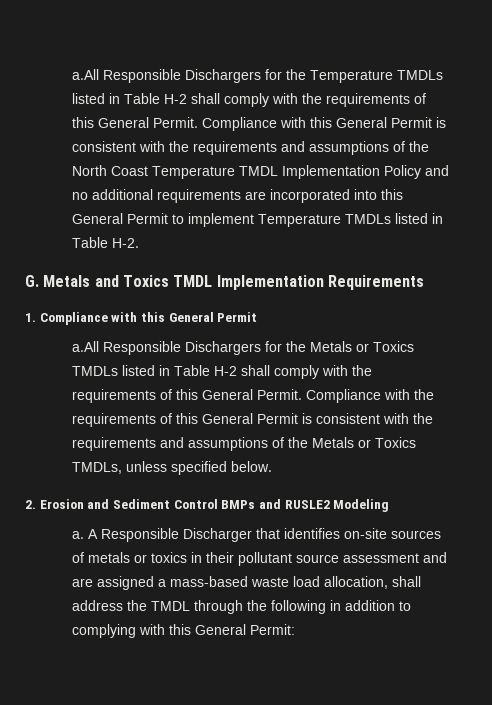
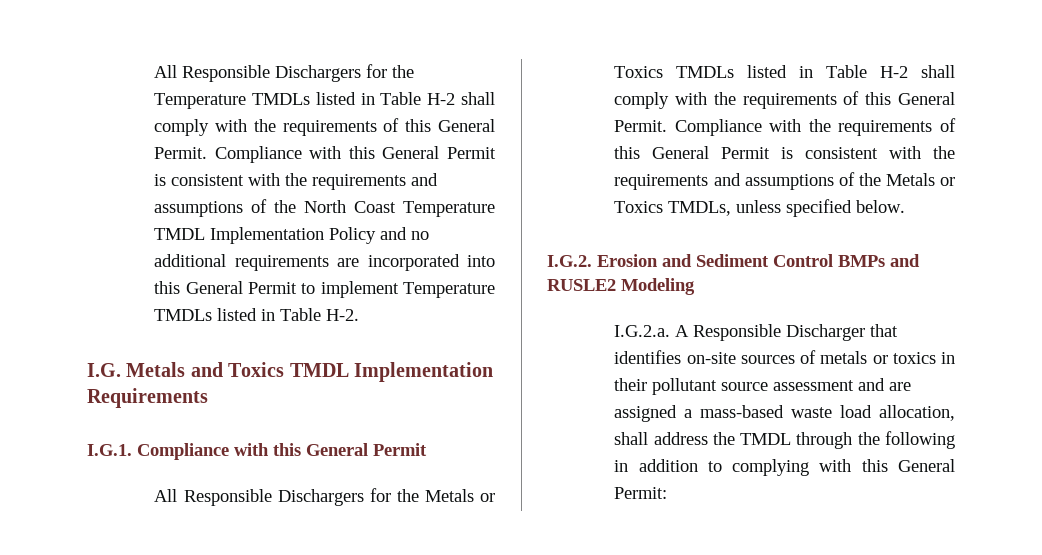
- a.All Responsible Dischargers for the Temperature TMDLs listed in Table H-2 shall comply with the requirements of this General Permit.
+ All Responsible Dischargers for the Temperature TMDLs listed in Table H-2 shall comply with the requirements of this General Permit.
- G. Metals and Toxics TMDL Implementation Requirements
+ I.G. Metals and Toxics TMDL Implementation Requirements
- 1. Compliance with this General Permit
+ I.G.1. Compliance with this General Permit
- a.All Responsible Dischargers for the Metals or Toxics TMDLs listed in Table H-2 shall comply with the requirements of this General Permit.
+ All Responsible Dischargers for the Metals or Toxics TMDLs listed in Table H-2 shall comply with the requirements of this General Permit.
- 2. Erosion and Sediment Control BMPs and RUSLE2 Modeling
+ I.G.2. Erosion and Sediment Control BMPs and RUSLE2 Modeling
- a. A Responsible Discharger that identifies on-site sources of metals or toxics in their pollutant source assessment and are assigned a mass-based waste load allocation, shall address the TMDL through the following in addition to complying with this General Permit:
+ I.G.2.a. A Responsible Discharger that identifies on-site sources of metals or toxics in their pollutant source assessment and are assigned a mass-based waste load allocation, shall address the TMDL through the following in addition to complying with this General Permit:

